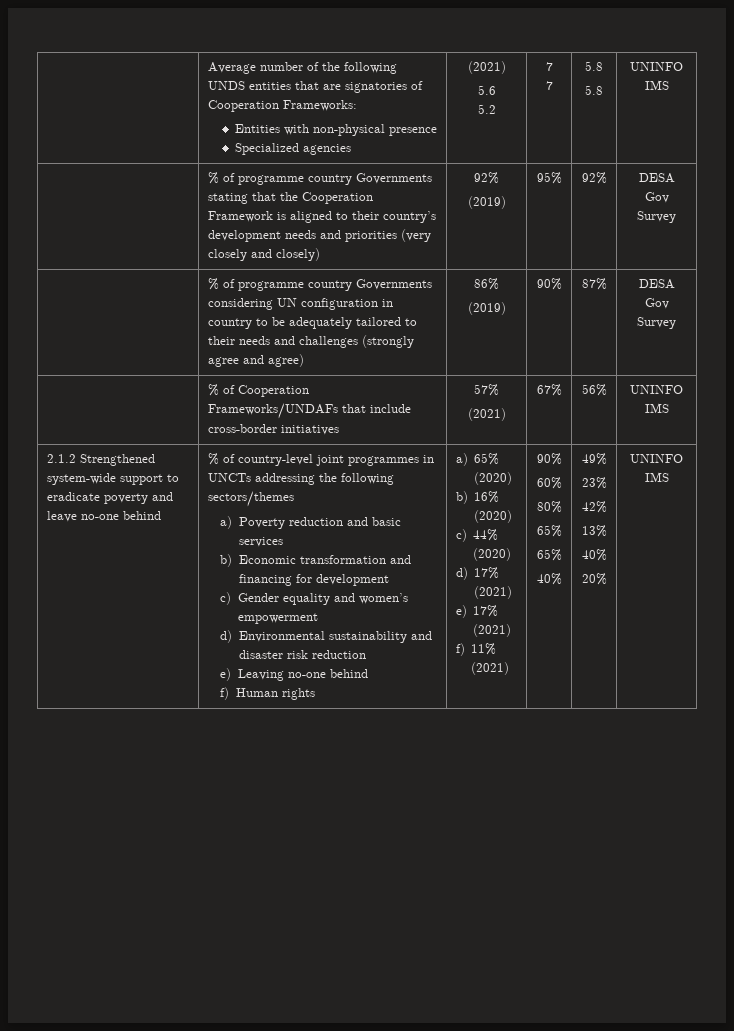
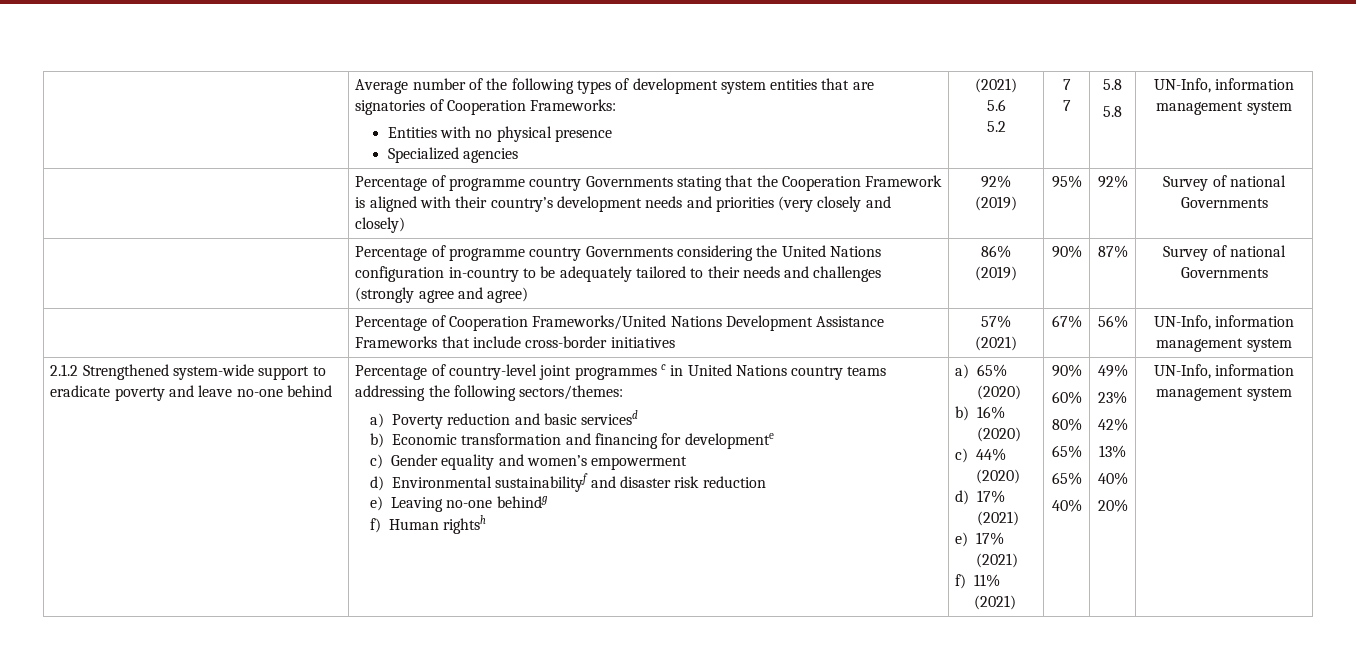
- | Average number of the following UNDS entities that are signatories of Cooperation Frameworks:
- Entities with non-physical presence
+ | Average number of the following types of development system entities that are signatories of Cooperation Frameworks:
+ Entities with no physical presence
  Specialized agencies | (2021)
  5.6
  5.2 | 7
  7 | 5.8
- 5.8 | UNINFO IMS
- | % of programme country Governments stating that the Cooperation Framework is aligned to their country’s development needs and priorities (very closely and closely) | 92%
- (2019) | 95% | 92% | DESA Gov Survey
- | % of programme country Governments considering UN configuration in country to be adequately tailored to their needs and challenges (strongly agree and agree) | 86%
- (2019) | 90% | 87% | DESA Gov Survey
- | % of Cooperation Frameworks/UNDAFs that include cross-border initiatives | 57%
- (2021) | 67% | 56% | UNINFO IMS
+ 5.8 | UN-Info, information management system
+ | Percentage of programme country Governments stating that the Cooperation Framework is aligned with their country’s development needs and priorities (very closely and closely) | 92%
+ (2019) | 95% | 92% | Survey of national Governments
+ | Percentage of programme country Governments considering the United Nations configuration in-country to be adequately tailored to their needs and challenges (strongly agree and agree) | 86%
+ (2019) | 90% | 87% | Survey of national Governments
+ | Percentage of Cooperation Frameworks/United Nations Development Assistance Frameworks that include cross-border initiatives | 57%
+ (2021) | 67% | 56% | UN-Info, information management system
- % of country-level joint programmes in UNCTs addressing the following sectors/themes
+ Percentage of country-level joint programmes c in United Nations country teams addressing the following sectors/themes:
- a) Poverty reduction and basic services
+ a) Poverty reduction and basic servicesd
- b) Economic transformation and financing for development
+ b) Economic transformation and financing for developmente
- d) Environmental sustainability and disaster risk reduction
+ d) Environmental sustainabilityf and disaster risk reduction
- e) Leaving no-one behind
+ e) Leaving no-one behindg
- f) Human rights
+ f) Human rightsh
- 20% | UNINFO IMS
+ 20% | UN-Info, information management system

